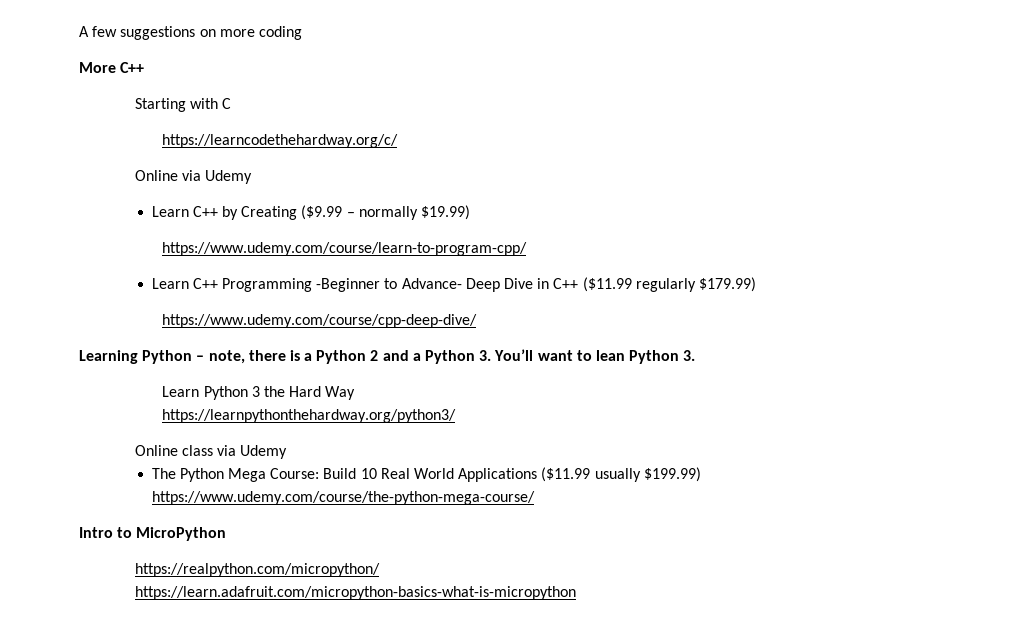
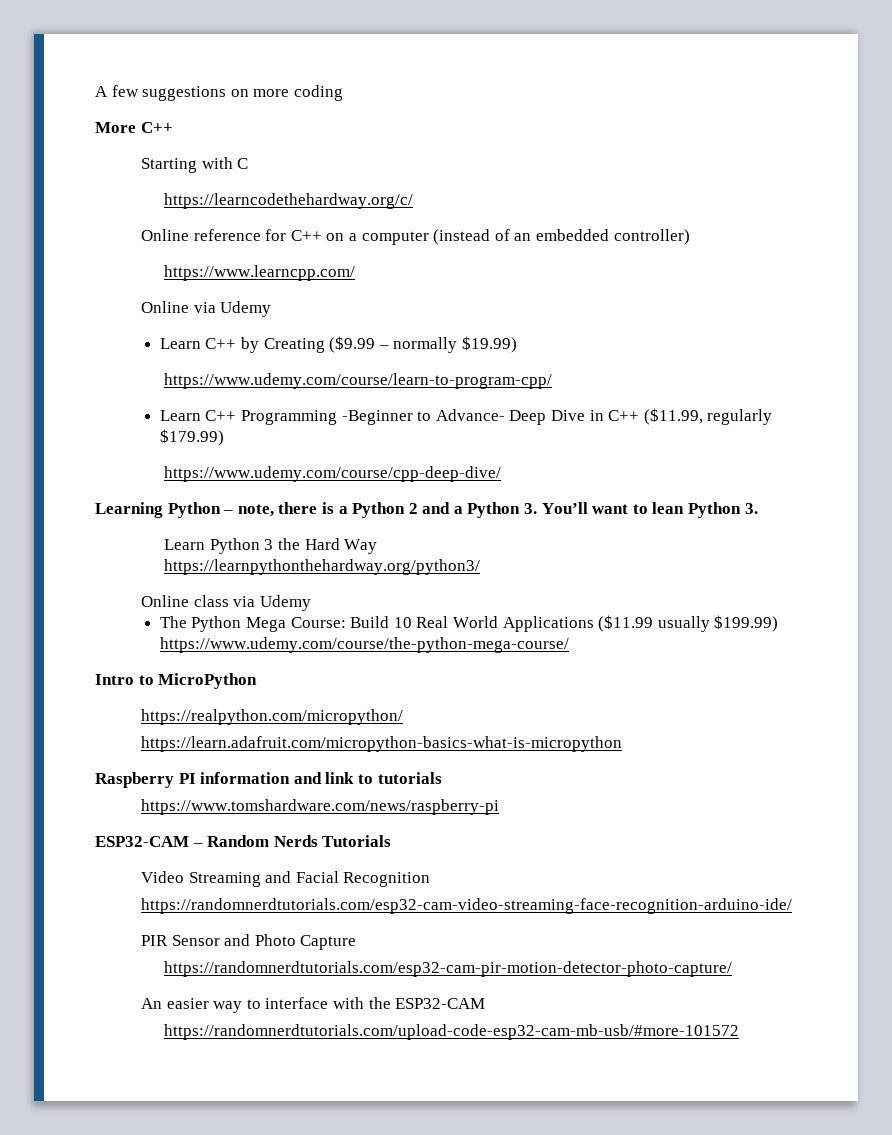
+ Online reference for C++ on a computer (instead of an embedded controller)
+ https://www.learncpp.com/
- Learn C++ Programming -Beginner to Advance- Deep Dive in C++ ($11.99 regularly $179.99)
+ Learn C++ Programming -Beginner to Advance- Deep Dive in C++ ($11.99, regularly $179.99)
+ Raspberry PI information and link to tutorials
+ https://www.tomshardware.com/news/raspberry-pi
+ ESP32-CAM – Random Nerds Tutorials
+ Video Streaming and Facial Recognition
+ https://randomnerdtutorials.com/esp32-cam-video-streaming-face-recognition-arduino-ide/
+ PIR Sensor and Photo Capture
+ https://randomnerdtutorials.com/esp32-cam-pir-motion-detector-photo-capture/
+ An easier way to interface with the ESP32-CAM
+ https://randomnerdtutorials.com/upload-code-esp32-cam-mb-usb/#more-101572

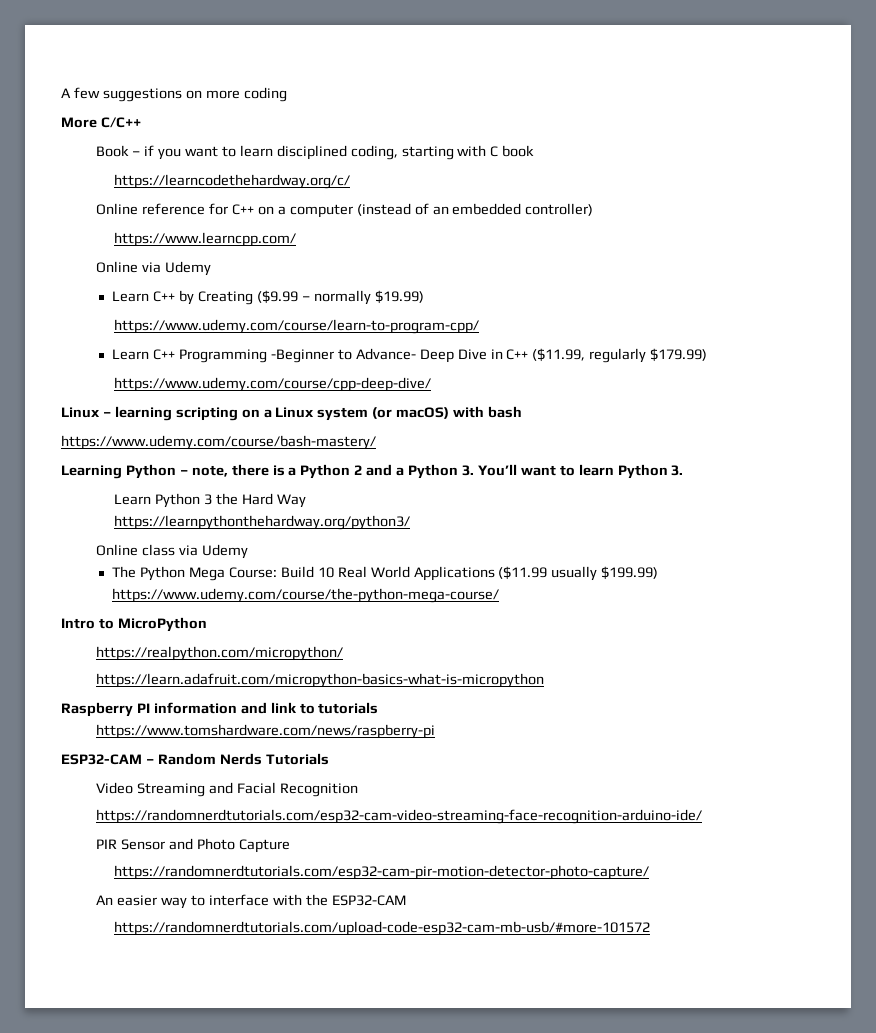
- More C++
- Starting with C
+ More C/C++
+ Book – if you want to learn disciplined coding, starting with C book
+ Linux – learning scripting on a Linux system (or macOS) with bash
+ https://www.udemy.com/course/bash-mastery/
- Learning Python – note, there is a Python 2 and a Python 3. You’ll want to lean Python 3.
+ Learning Python – note, there is a Python 2 and a Python 3. You’ll want to learn Python 3.

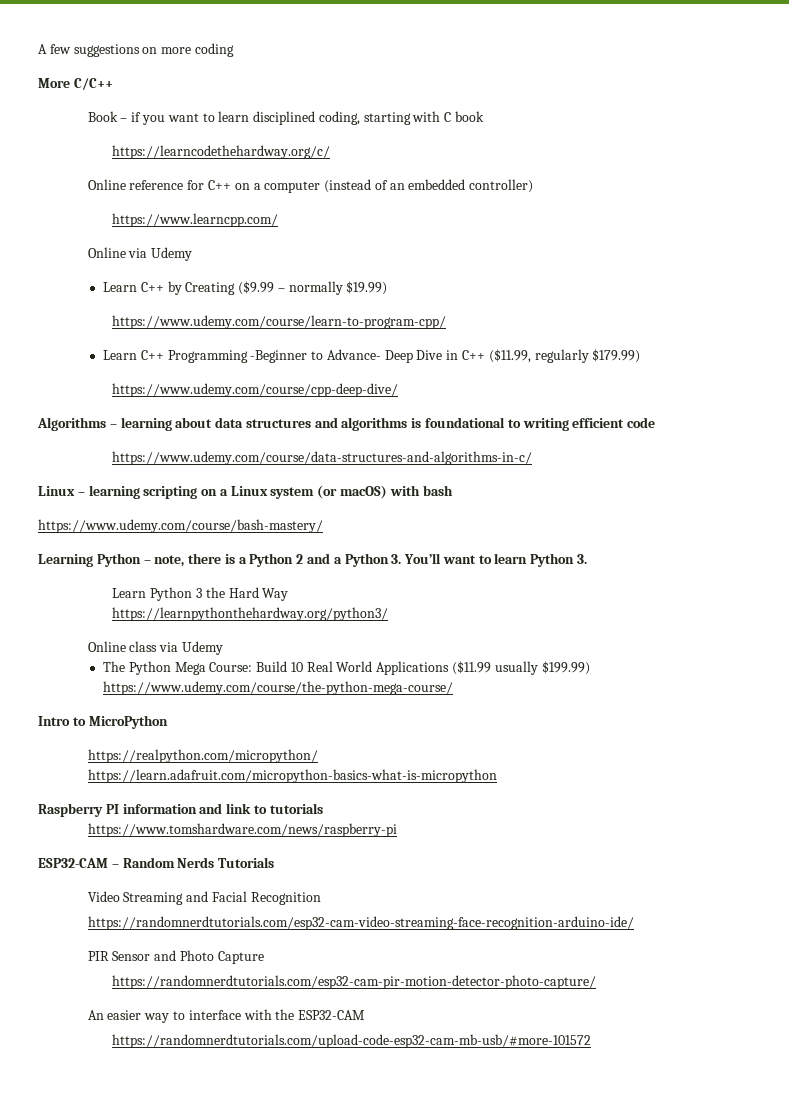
+ Algorithms – learning about data structures and algorithms is foundational to writing efficient code
+ https://www.udemy.com/course/data-structures-and-algorithms-in-c/

